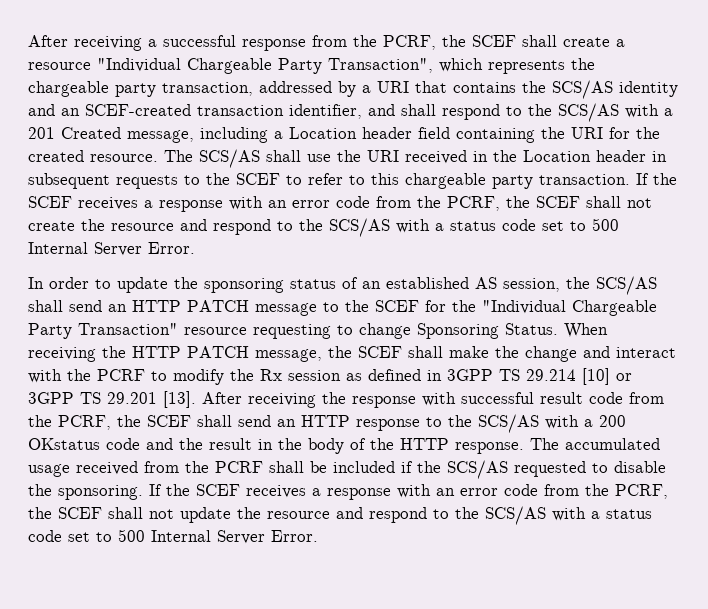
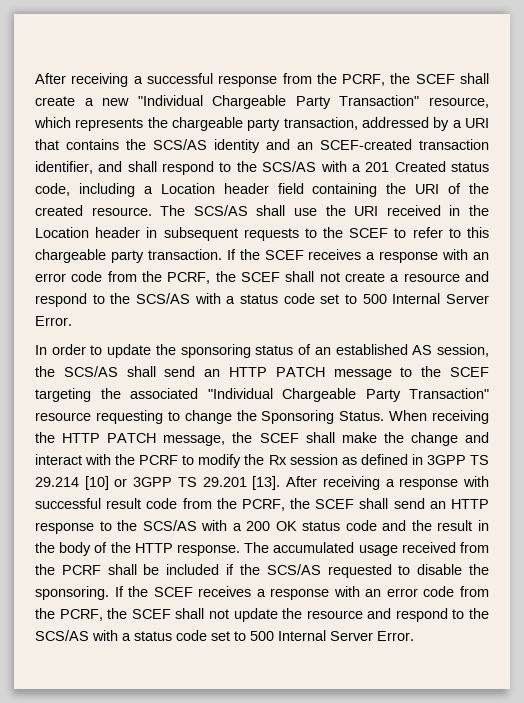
- After receiving a successful response from the PCRF, the SCEF shall create a resource "Individual Chargeable Party Transaction", which represents the chargeable party transaction, addressed by a URI that contains the SCS/AS identity and an SCEF-created transaction identifier, and shall respond to the SCS/AS with a 201 Created message, including a Location header field containing the URI for the created resource.
+ After receiving a successful response from the PCRF, the SCEF shall create a new "Individual Chargeable Party Transaction" resource, which represents the chargeable party transaction, addressed by a URI that contains the SCS/AS identity and an SCEF-created transaction identifier, and shall respond to the SCS/AS with a 201 Created status code, including a Location header field containing the URI of the created resource.
- If the SCEF receives a response with an error code from the PCRF, the SCEF shall not create the resource and respond to the SCS/AS with a status code set to 500 Internal Server Error.
+ If the SCEF receives a response with an error code from the PCRF, the SCEF shall not create a resource and respond to the SCS/AS with a status code set to 500 Internal Server Error.
- In order to update the sponsoring status of an established AS session, the SCS/AS shall send an HTTP PATCH message to the SCEF for the "Individual Chargeable Party Transaction" resource requesting to change Sponsoring Status.
+ In order to update the sponsoring status of an established AS session, the SCS/AS shall send an HTTP PATCH message to the SCEF targeting the associated "Individual Chargeable Party Transaction" resource requesting to change the Sponsoring Status.
- After receiving the response with successful result code from the PCRF, the SCEF shall send an HTTP response to the SCS/AS with a 200 OKstatus code and the result in the body of the HTTP response.
+ After receiving a response with successful result code from the PCRF, the SCEF shall send an HTTP response to the SCS/AS with a 200 OK status code and the result in the body of the HTTP response.

